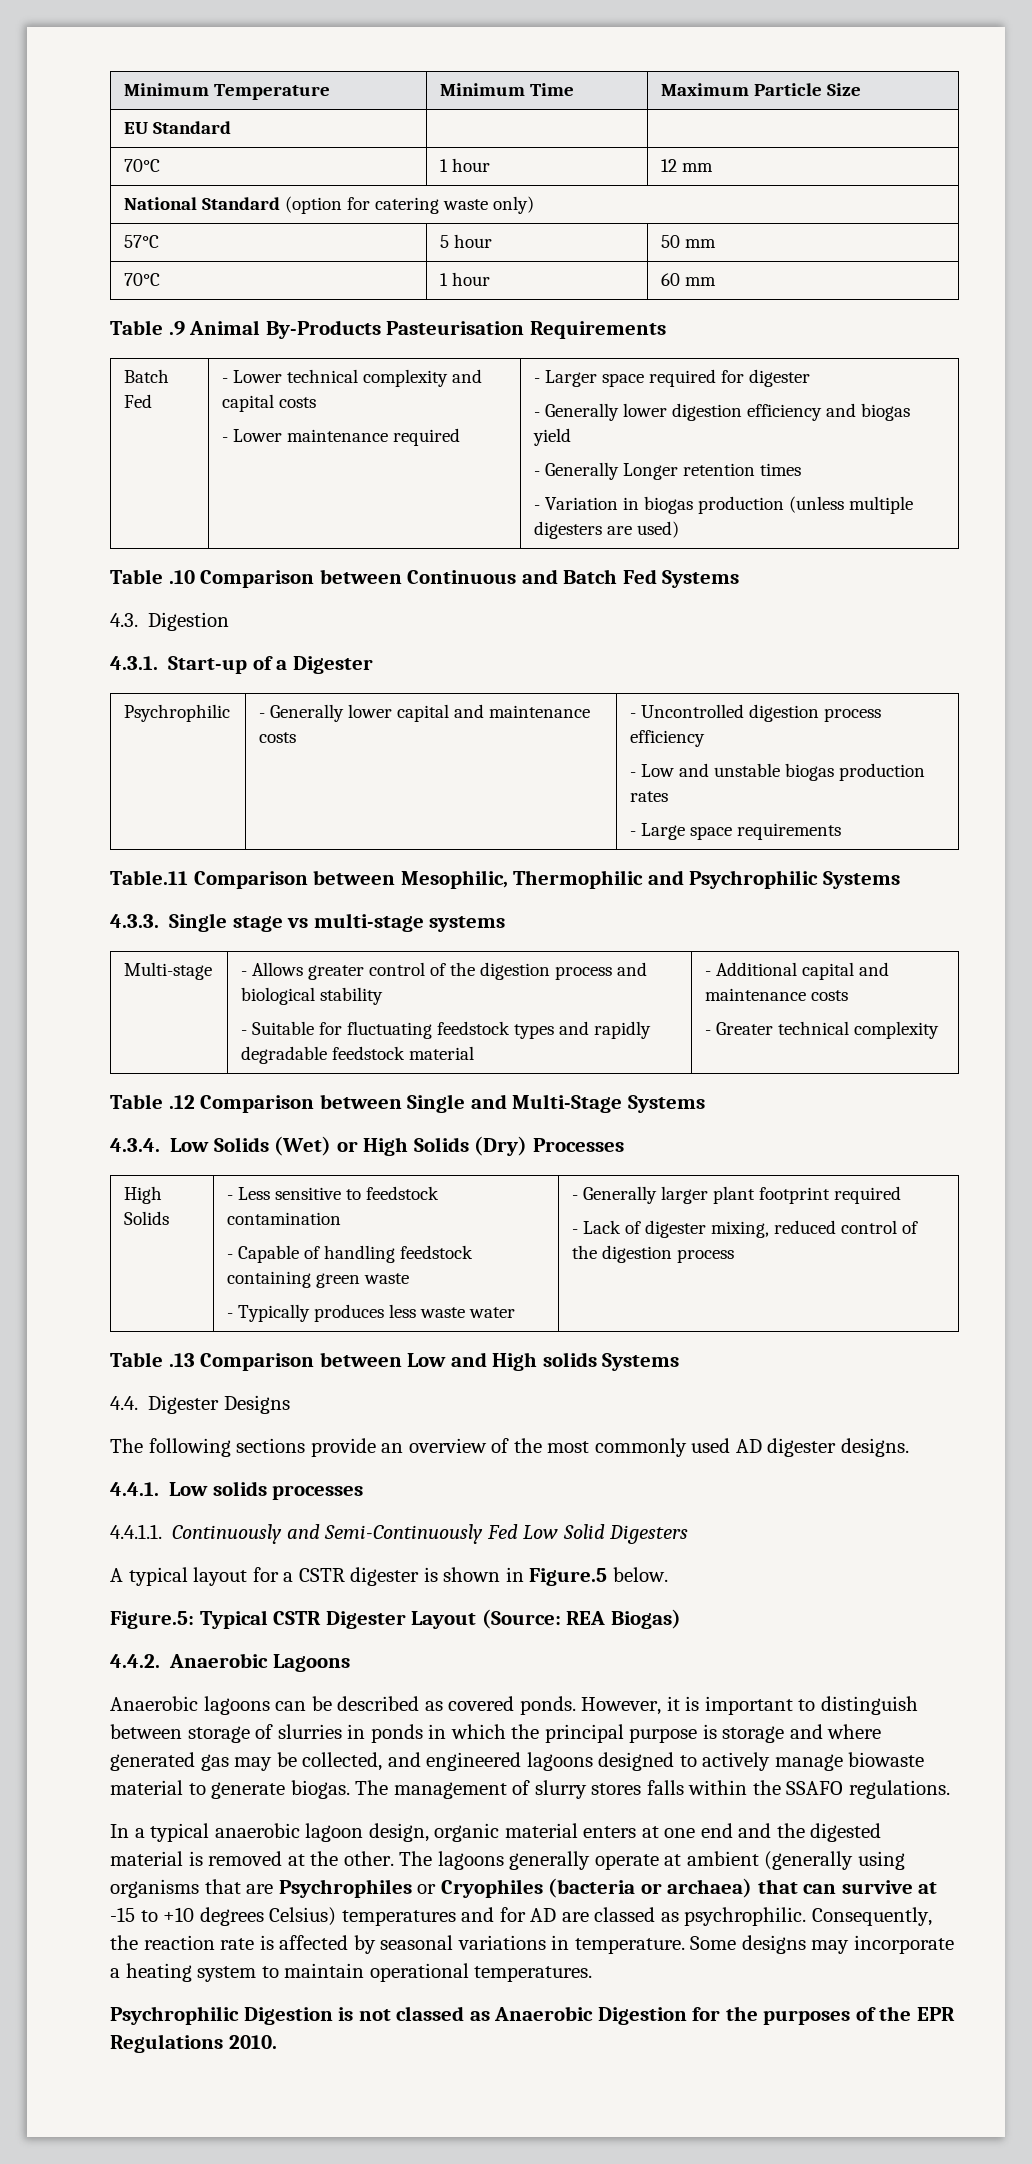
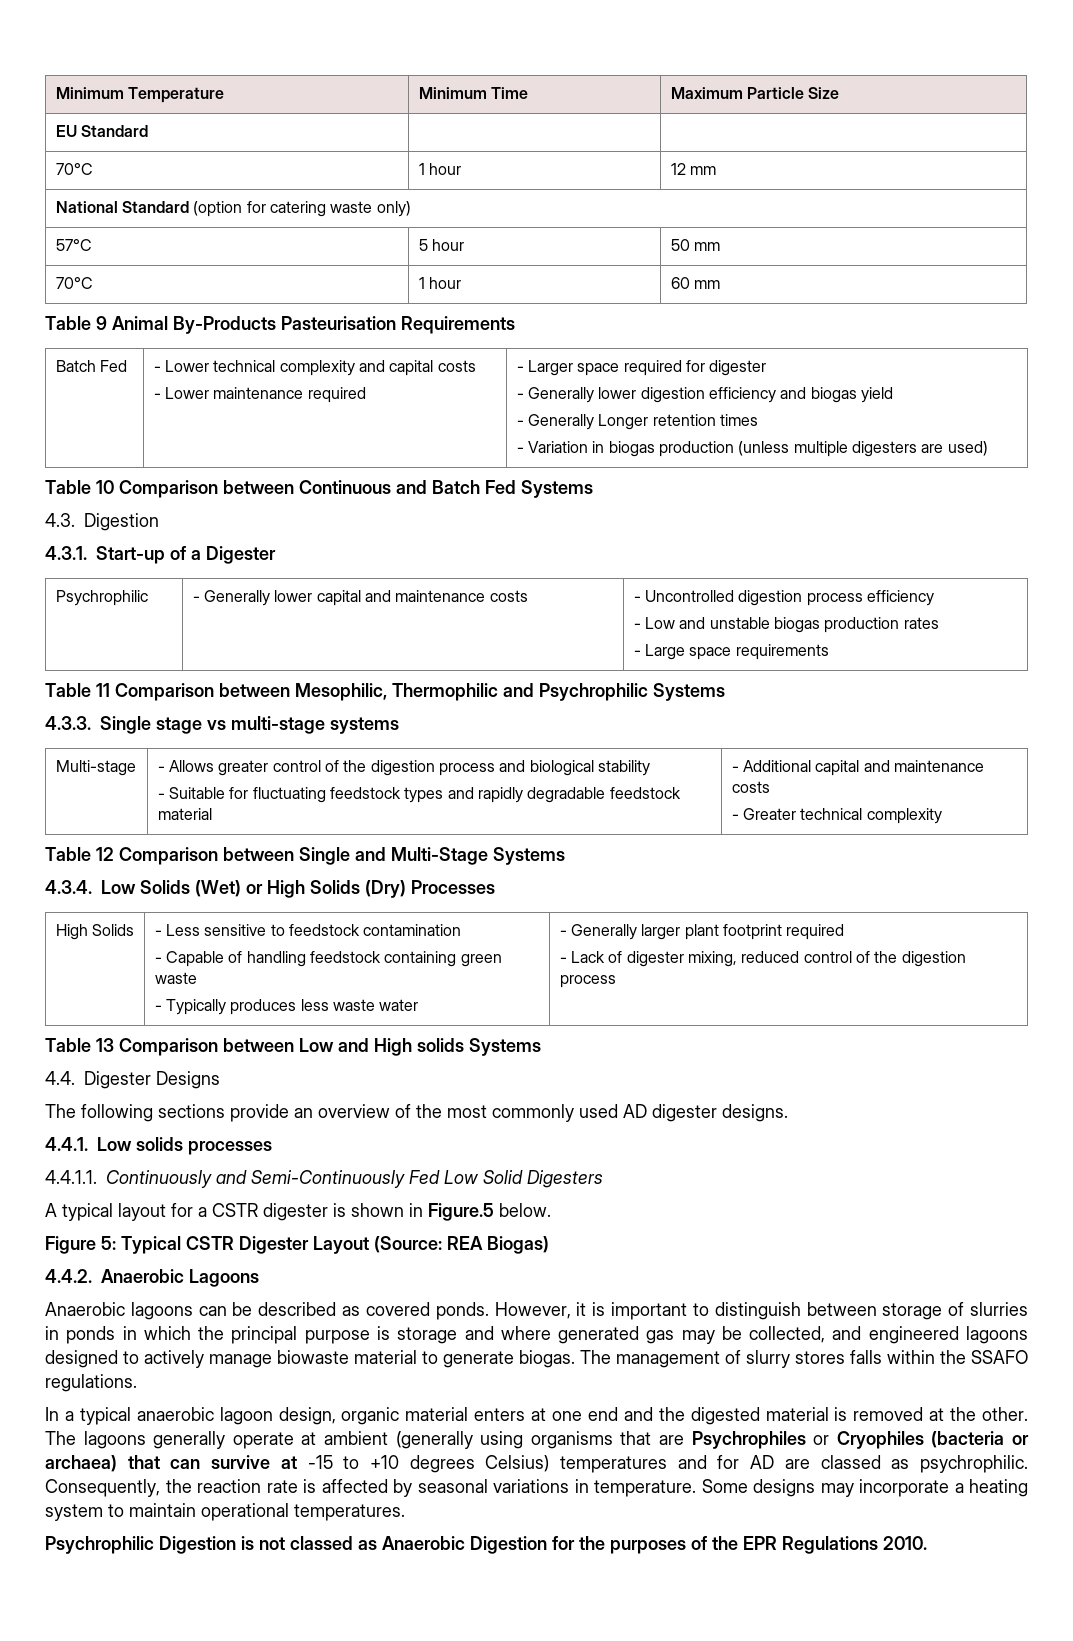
- Table .9 Animal By-Products Pasteurisation Requirements
+ Table 9 Animal By-Products Pasteurisation Requirements
- Table .10 Comparison between Continuous and Batch Fed Systems
+ Table 10 Comparison between Continuous and Batch Fed Systems
- Table.11 Comparison between Mesophilic, Thermophilic and Psychrophilic Systems
+ Table 11 Comparison between Mesophilic, Thermophilic and Psychrophilic Systems
- Table .12 Comparison between Single and Multi-Stage Systems
+ Table 12 Comparison between Single and Multi-Stage Systems
- Table .13 Comparison between Low and High solids Systems
+ Table 13 Comparison between Low and High solids Systems
- Figure.5: Typical CSTR Digester Layout (Source: REA Biogas)
+ Figure 5: Typical CSTR Digester Layout (Source: REA Biogas)

